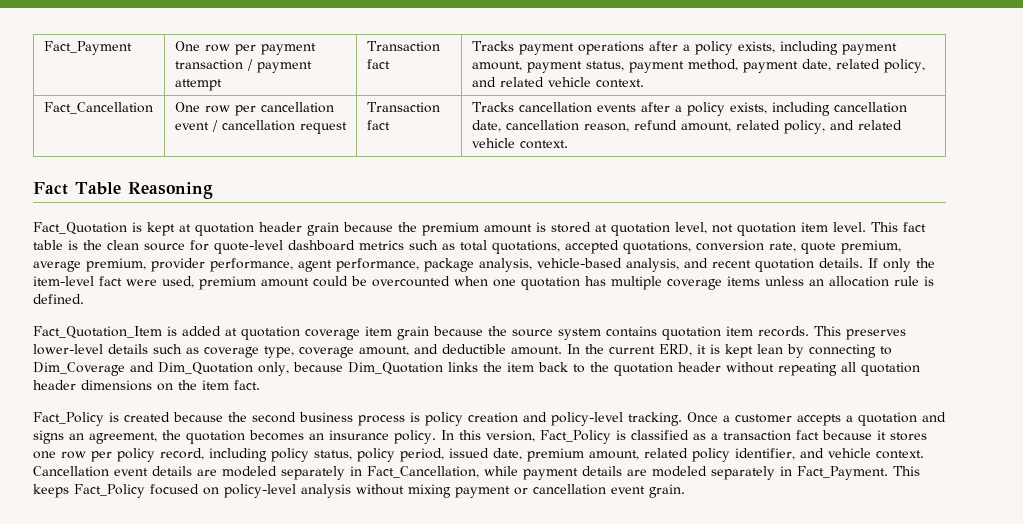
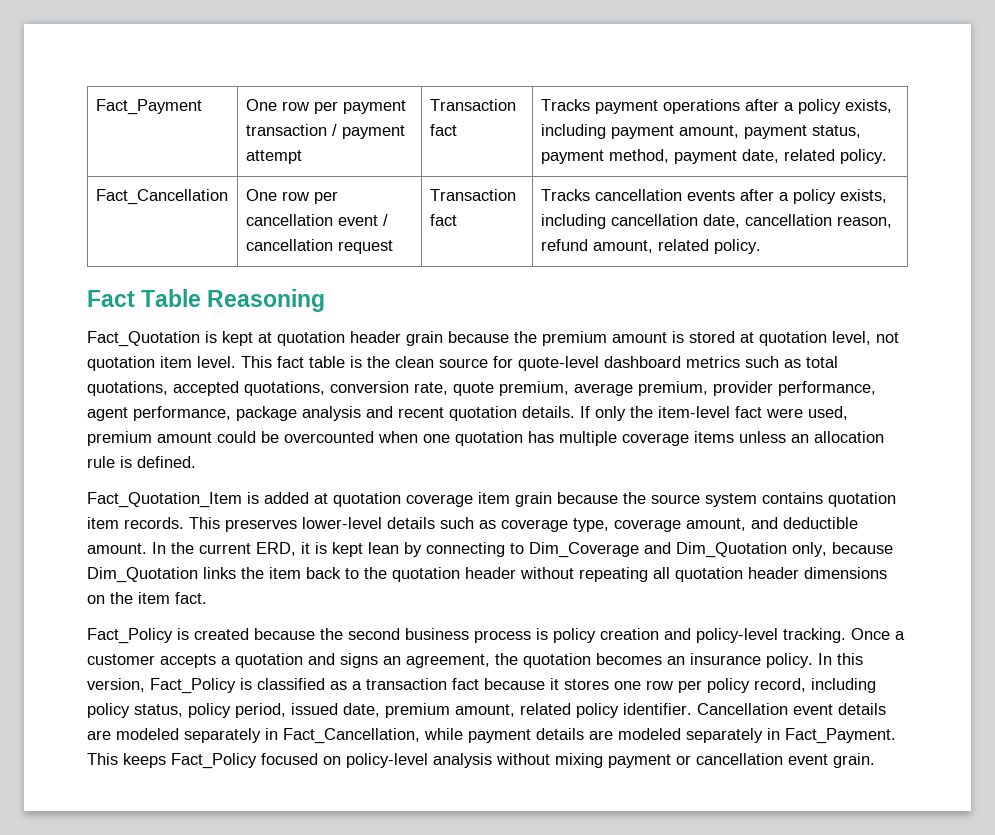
- Fact_Payment | One row per payment transaction / payment attempt | Transaction fact | Tracks payment operations after a policy exists, including payment amount, payment status, payment method, payment date, related policy, and related vehicle context.
+ Fact_Payment | One row per payment transaction / payment attempt | Transaction fact | Tracks payment operations after a policy exists, including payment amount, payment status, payment method, payment date, related policy.
- Fact_Cancellation | One row per cancellation event / cancellation request | Transaction fact | Tracks cancellation events after a policy exists, including cancellation date, cancellation reason, refund amount, related policy, and related vehicle context.
+ Fact_Cancellation | One row per cancellation event / cancellation request | Transaction fact | Tracks cancellation events after a policy exists, including cancellation date, cancellation reason, refund amount, related policy.
- This fact table is the clean source for quote-level dashboard metrics such as total quotations, accepted quotations, conversion rate, quote premium, average premium, provider performance, agent performance, package analysis, vehicle-based analysis, and recent quotation details.
+ This fact table is the clean source for quote-level dashboard metrics such as total quotations, accepted quotations, conversion rate, quote premium, average premium, provider performance, agent performance, package analysis and recent quotation details.
- In this version, Fact_Policy is classified as a transaction fact because it stores one row per policy record, including policy status, policy period, issued date, premium amount, related policy identifier, and vehicle context.
+ In this version, Fact_Policy is classified as a transaction fact because it stores one row per policy record, including policy status, policy period, issued date, premium amount, related policy identifier.

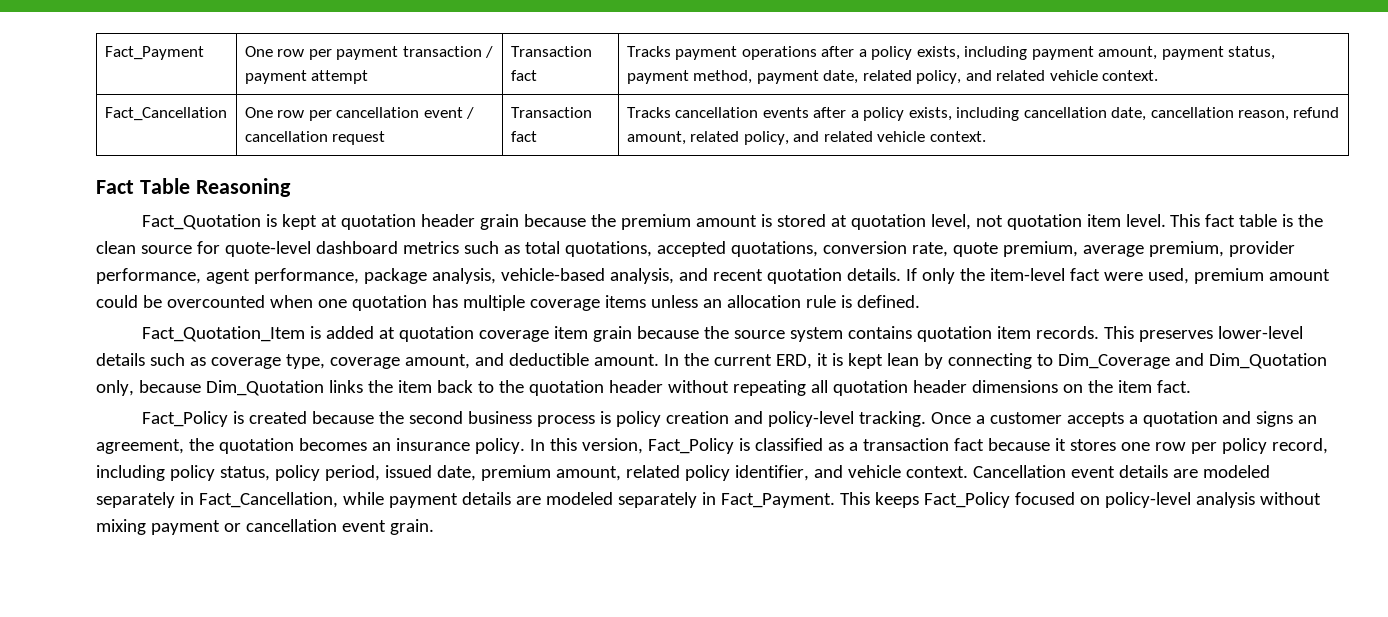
- Fact_Payment | One row per payment transaction / payment attempt | Transaction fact | Tracks payment operations after a policy exists, including payment amount, payment status, payment method, payment date, related policy.
+ Fact_Payment | One row per payment transaction / payment attempt | Transaction fact | Tracks payment operations after a policy exists, including payment amount, payment status, payment method, payment date, related policy, and related vehicle context.
- Fact_Cancellation | One row per cancellation event / cancellation request | Transaction fact | Tracks cancellation events after a policy exists, including cancellation date, cancellation reason, refund amount, related policy.
+ Fact_Cancellation | One row per cancellation event / cancellation request | Transaction fact | Tracks cancellation events after a policy exists, including cancellation date, cancellation reason, refund amount, related policy, and related vehicle context.
- This fact table is the clean source for quote-level dashboard metrics such as total quotations, accepted quotations, conversion rate, quote premium, average premium, provider performance, agent performance, package analysis and recent quotation details.
+ This fact table is the clean source for quote-level dashboard metrics such as total quotations, accepted quotations, conversion rate, quote premium, average premium, provider performance, agent performance, package analysis, vehicle-based analysis, and recent quotation details.
- In this version, Fact_Policy is classified as a transaction fact because it stores one row per policy record, including policy status, policy period, issued date, premium amount, related policy identifier.
+ In this version, Fact_Policy is classified as a transaction fact because it stores one row per policy record, including policy status, policy period, issued date, premium amount, related policy identifier, and vehicle context.

